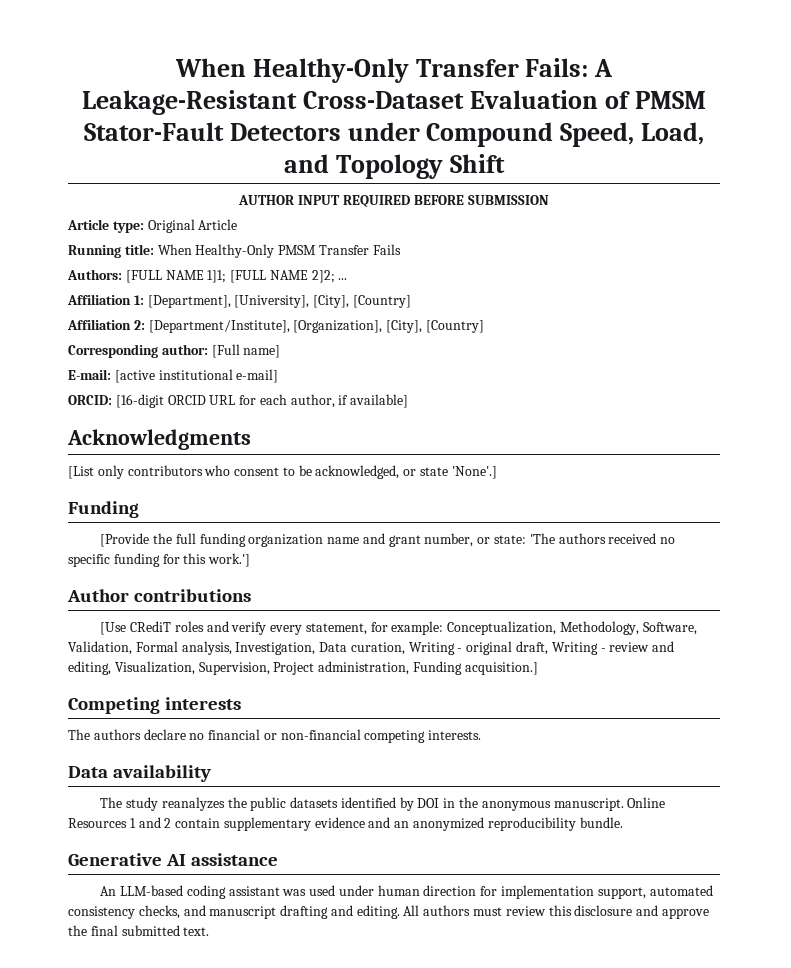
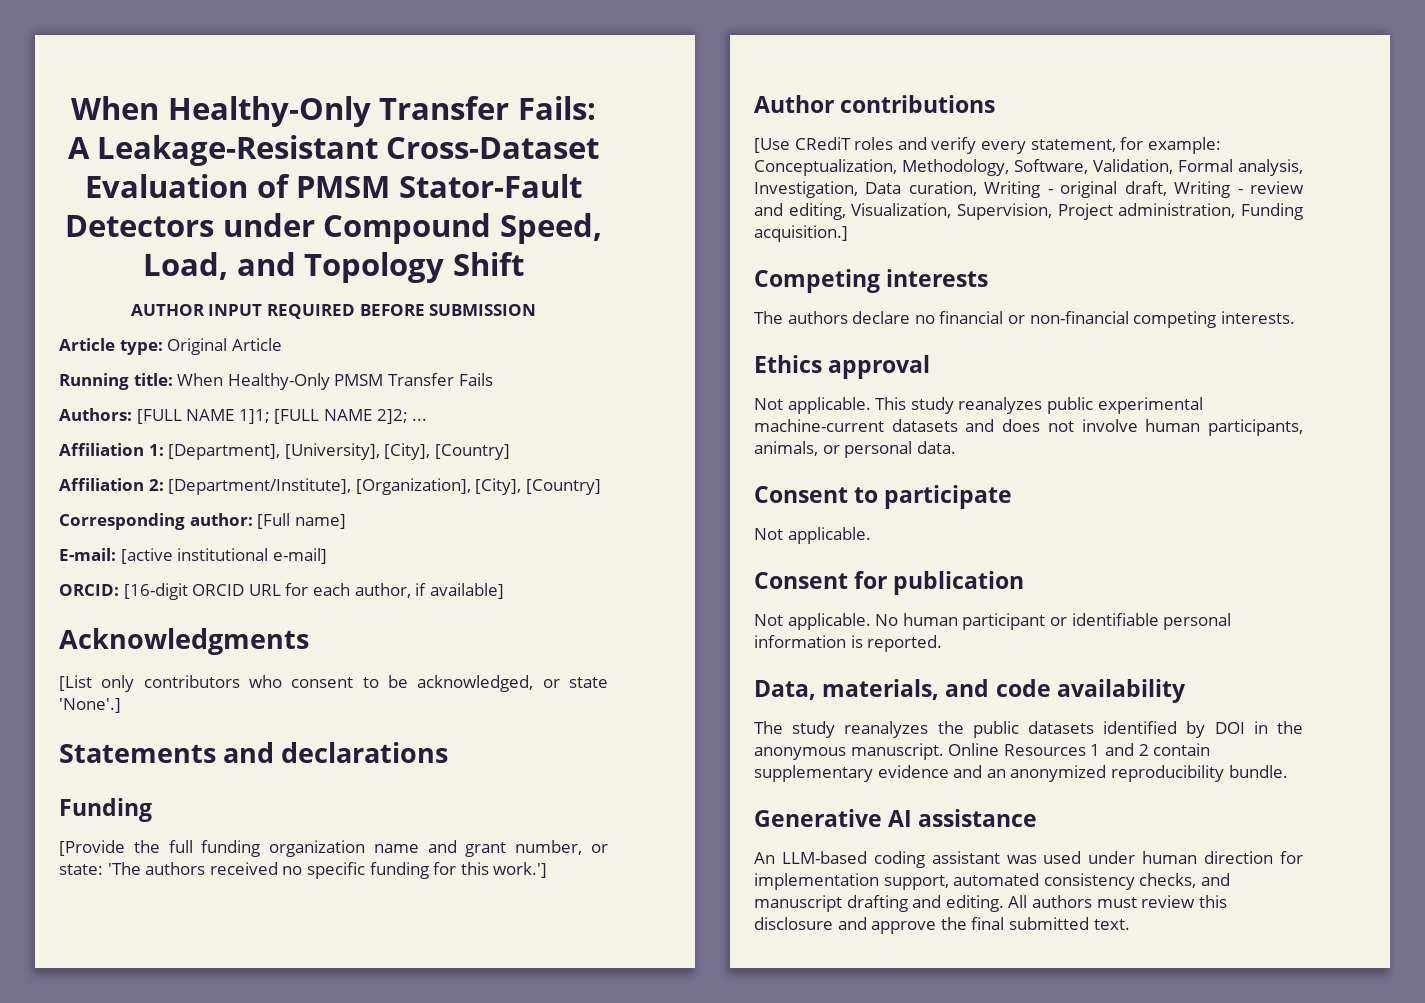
+ Statements and declarations
- Data availability
+ Ethics approval
+ Not applicable. This study reanalyzes public experimental machine-current datasets and does not involve human participants, animals, or personal data.
+ Consent to participate
+ Not applicable.
+ Consent for publication
+ Not applicable. No human participant or identifiable personal information is reported.
+ Data, materials, and code availability

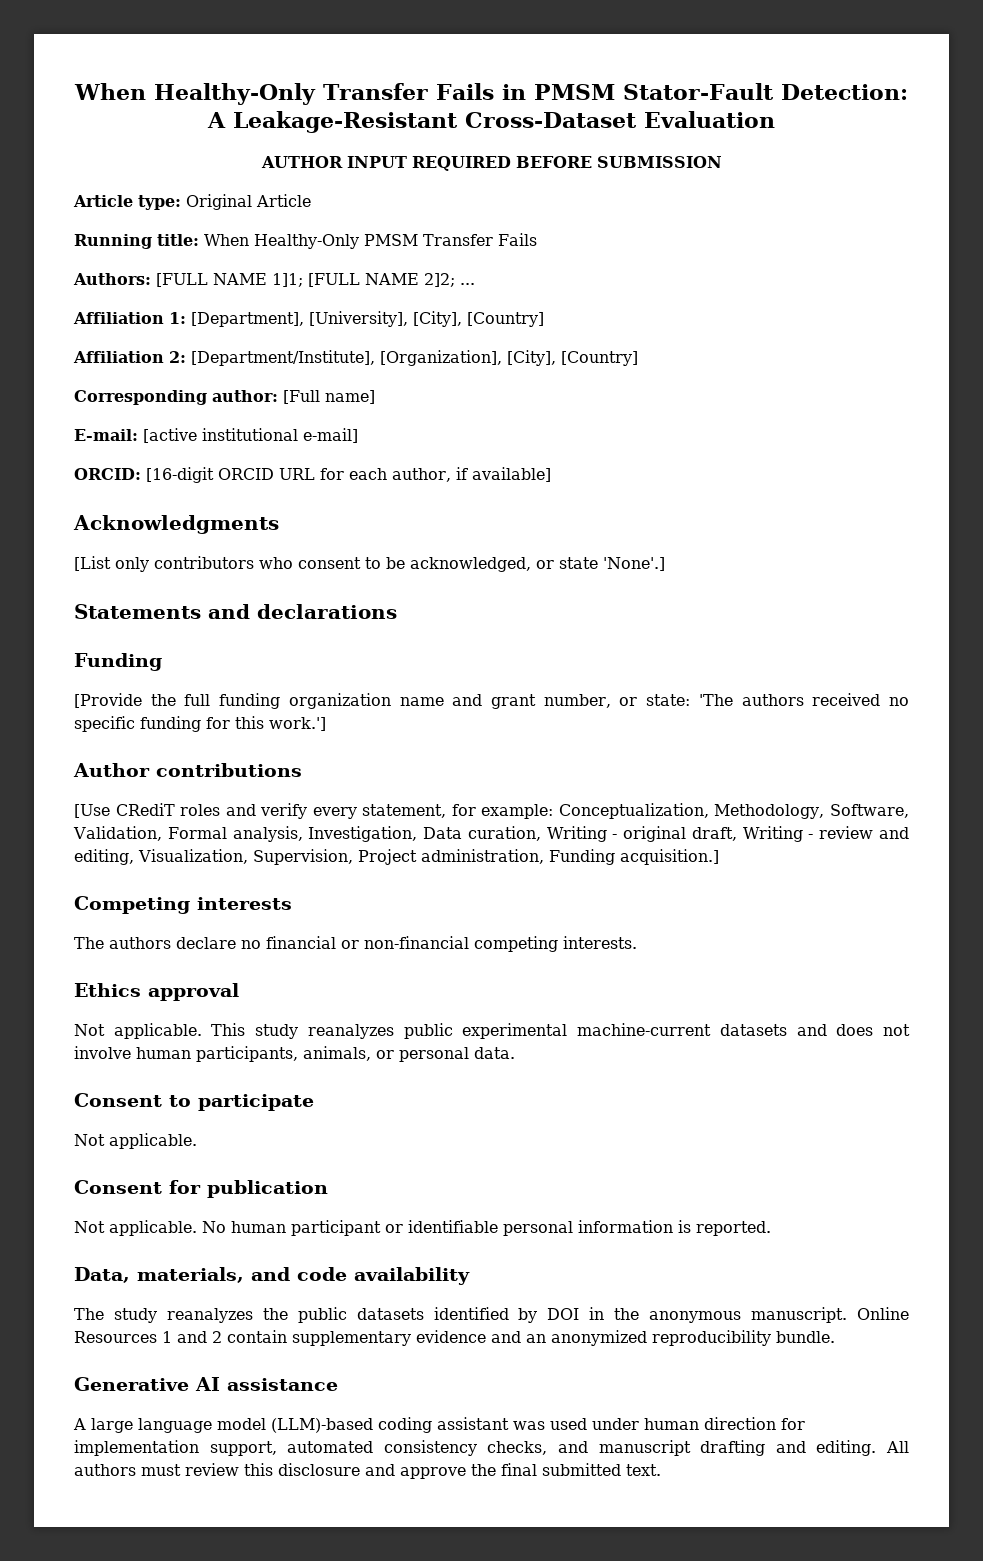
- When Healthy-Only Transfer Fails: A Leakage-Resistant Cross-Dataset Evaluation of PMSM Stator-Fault Detectors under Compound Speed, Load, and Topology Shift
+ When Healthy-Only Transfer Fails in PMSM Stator-Fault Detection: A Leakage-Resistant Cross-Dataset Evaluation
- An LLM-based coding assistant was used under human direction for implementation support, automated consistency checks, and manuscript drafting and editing.
+ A large language model (LLM)-based coding assistant was used under human direction for implementation support, automated consistency checks, and manuscript drafting and editing.

